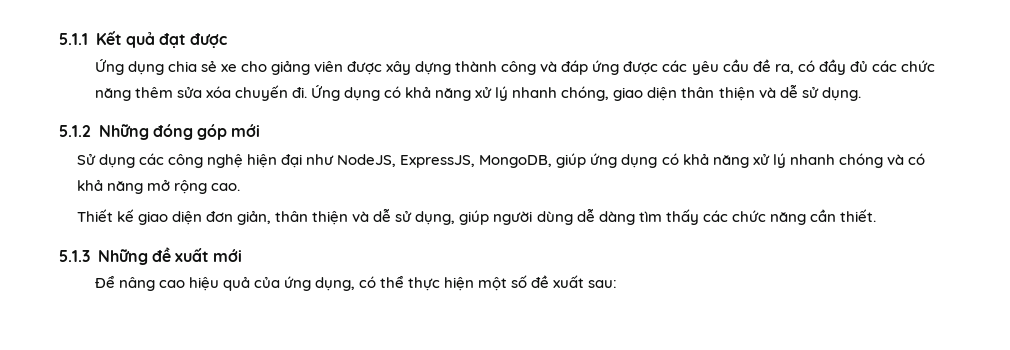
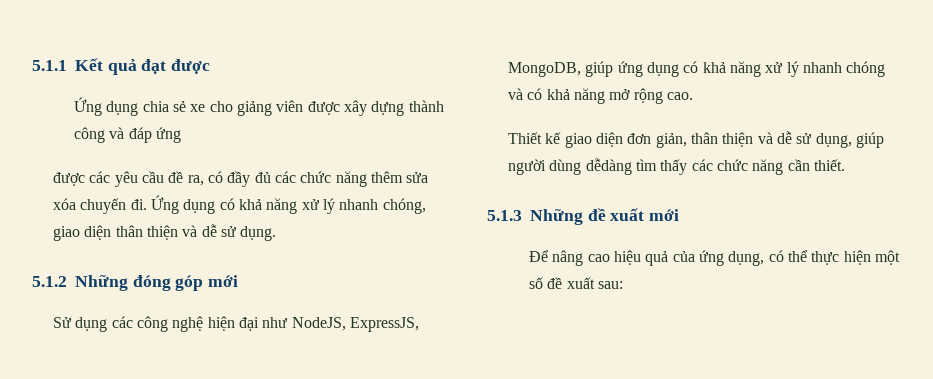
- Ứng dụng chia sẻ xe cho giảng viên được xây dựng thành công và đáp ứng được các yêu cầu đề ra, có đầy đủ các chức năng thêm sửa xóa chuyến đi.
+ Ứng dụng chia sẻ xe cho giảng viên được xây dựng thành công và đáp ứng
+ được các yêu cầu đề ra, có đầy đủ các chức năng thêm sửa xóa chuyến đi.
- Thiết kế giao diện đơn giản, thân thiện và dễ sử dụng, giúp người dùng dễ dàng tìm thấy các chức năng cần thiết.
+ Thiết kế giao diện đơn giản, thân thiện và dễ sử dụng, giúp người dùng dễdàng tìm thấy các chức năng cần thiết.

